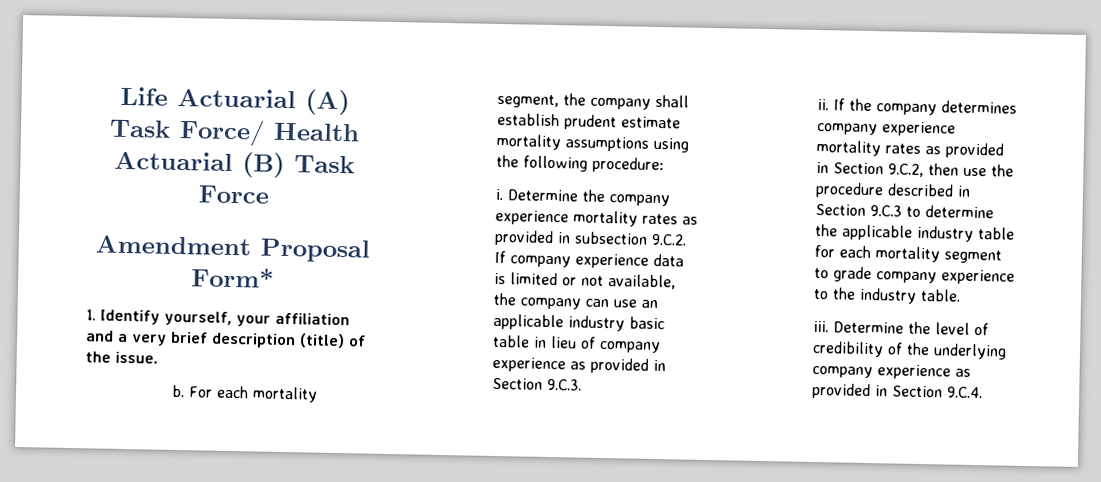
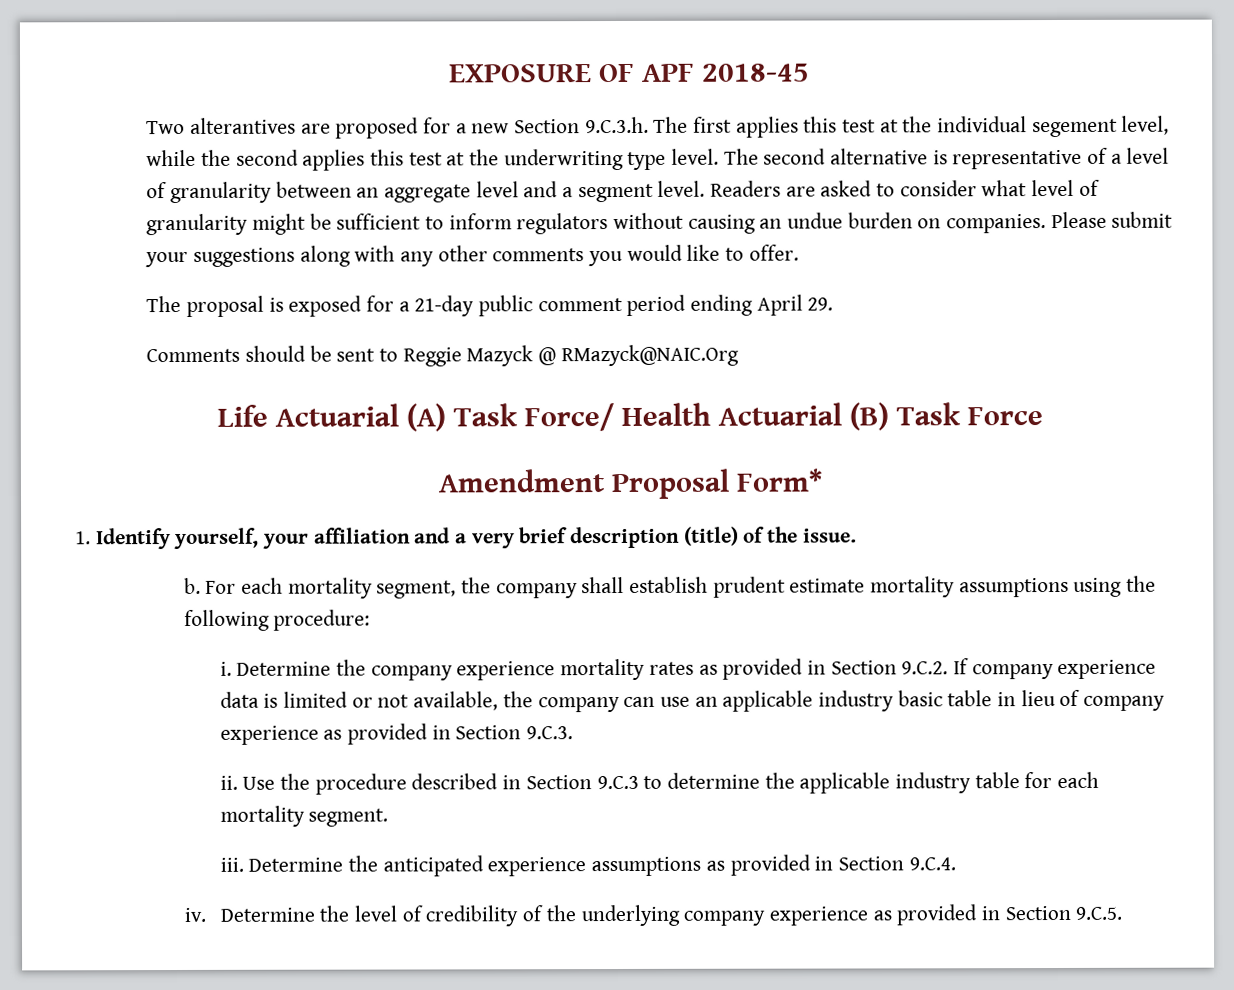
+ EXPOSURE OF APF 2018-45
+ Two alterantives are proposed for a new Section 9.C.3.h. The first applies this test at the individual segement level, while the second applies this test at the underwriting type level. The second alternative is representative of a level of granularity between an aggregate level and a segment level. Readers are asked to consider what level of granularity might be sufficient to inform regulators without causing an undue burden on companies. Please submit your suggestions along with any other comments you would like to offer.
+ The proposal is exposed for a 21-day public comment period ending April 29.
+ Comments should be sent to Reggie Mazyck @ RMazyck@NAIC.Org
- Determine the company experience mortality rates as provided in subsection 9.C.2. If company experience data is limited or not available, the company can use an applicable industry basic table in lieu of company experience as provided in Section 9.C.3.
+ Determine the company experience mortality rates as provided in Section 9.C.2. If company experience data is limited or not available, the company can use an applicable industry basic table in lieu of company experience as provided in Section 9.C.3.
- If the company determines company experience mortality rates as provided in Section 9.C.2, then use the procedure described in Section 9.C.3 to determine the applicable industry table for each mortality segment to grade company experience to the industry table.
- iii.
+ Use the procedure described in Section 9.C.3 to determine the applicable industry table for each mortality segment.
+ iii. Determine the anticipated experience assumptions as provided in Section 9.C.4.
+ iv.
- Determine the level of credibility of the underlying company experience as provided in Section 9.C.4.
+ Determine the level of credibility of the underlying company experience as provided in Section 9.C.5.

